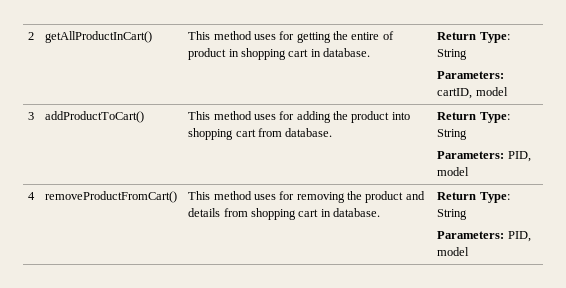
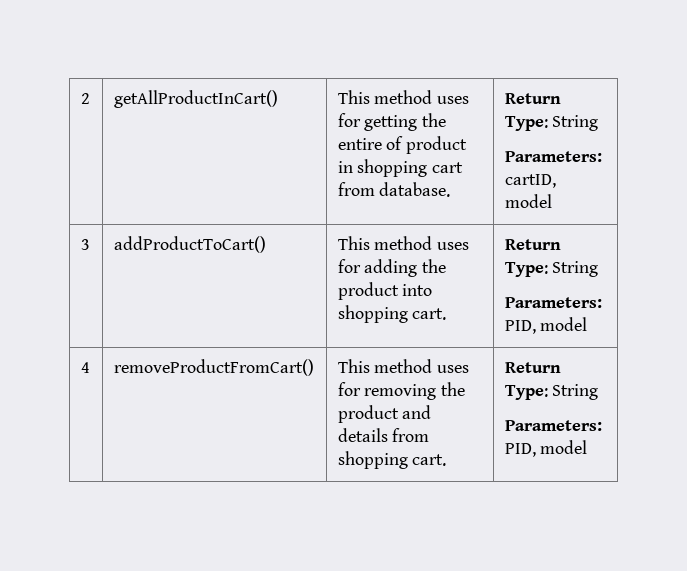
- 2 | getAllProductInCart() | This method uses for getting the entire of product in shopping cart in database. | Return Type: String
+ 2 | getAllProductInCart() | This method uses for getting the entire of product in shopping cart from database. | Return Type: String
- 3 | addProductToCart() | This method uses for adding the product into shopping cart from database. | Return Type: String
+ 3 | addProductToCart() | This method uses for adding the product into shopping cart. | Return Type: String
- 4 | removeProductFromCart() | This method uses for removing the product and details from shopping cart in database. | Return Type: String
+ 4 | removeProductFromCart() | This method uses for removing the product and details from shopping cart. | Return Type: String

